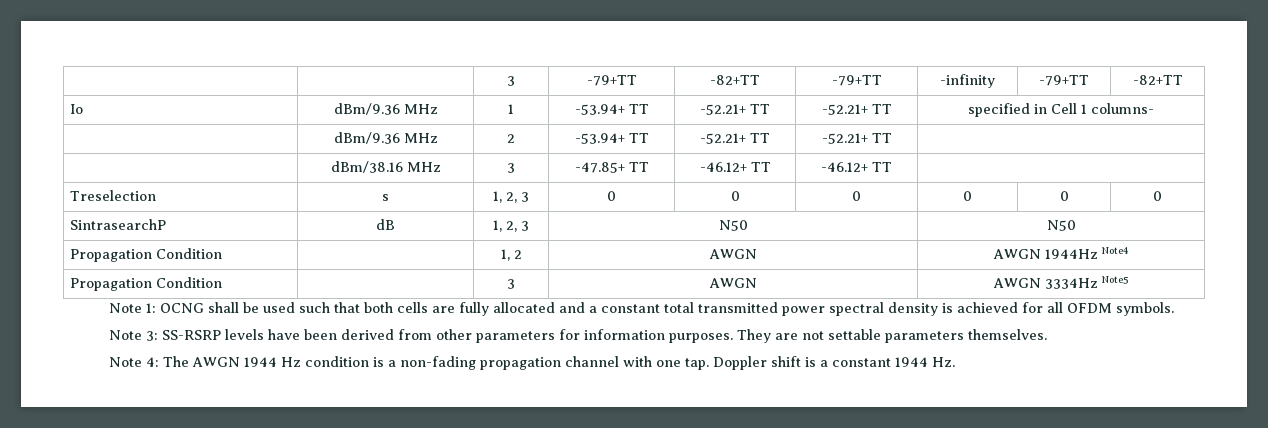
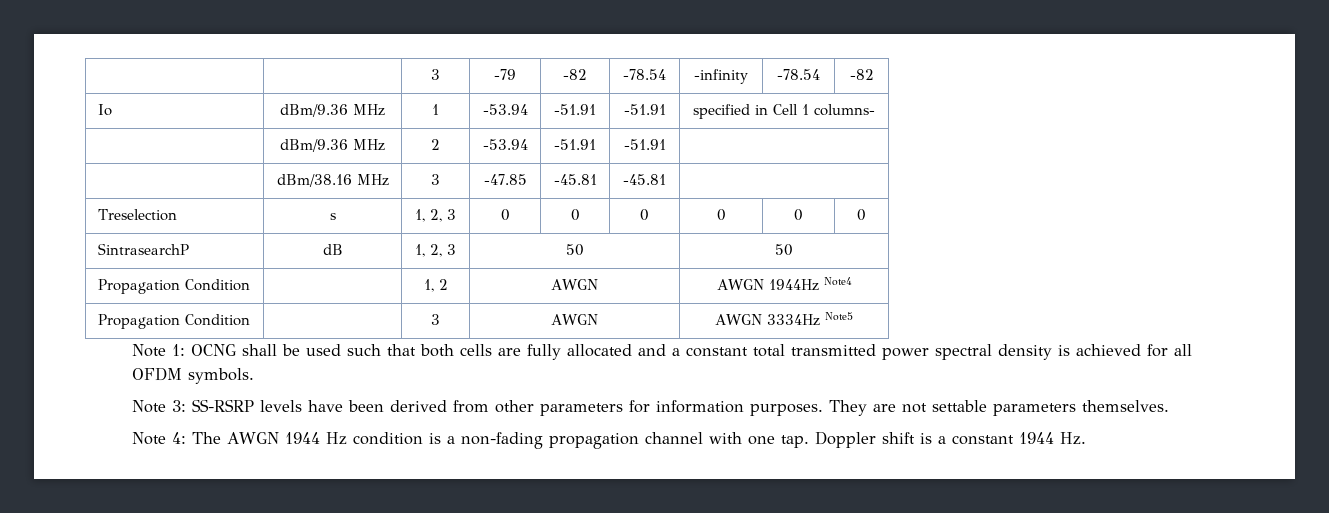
- | | 3 | -79+TT | -82+TT | -79+TT | -infinity | -79+TT | -82+TT
+ | | 3 | -79 | -82 | -78.54 | -infinity | -78.54 | -82
- Io | dBm/9.36 MHz | 1 | -53.94+ TT | -52.21+ TT | -52.21+ TT | specified in Cell 1 columns-
+ Io | dBm/9.36 MHz | 1 | -53.94 | -51.91 | -51.91 | specified in Cell 1 columns-
- | dBm/9.36 MHz | 2 | -53.94+ TT | -52.21+ TT | -52.21+ TT |
- | dBm/38.16 MHz | 3 | -47.85+ TT | -46.12+ TT | -46.12+ TT |
+ | dBm/9.36 MHz | 2 | -53.94 | -51.91 | -51.91 |
+ | dBm/38.16 MHz | 3 | -47.85 | -45.81 | -45.81 |
- SintrasearchP | dB | 1, 2, 3 | N50 | N50
+ SintrasearchP | dB | 1, 2, 3 | 50 | 50

